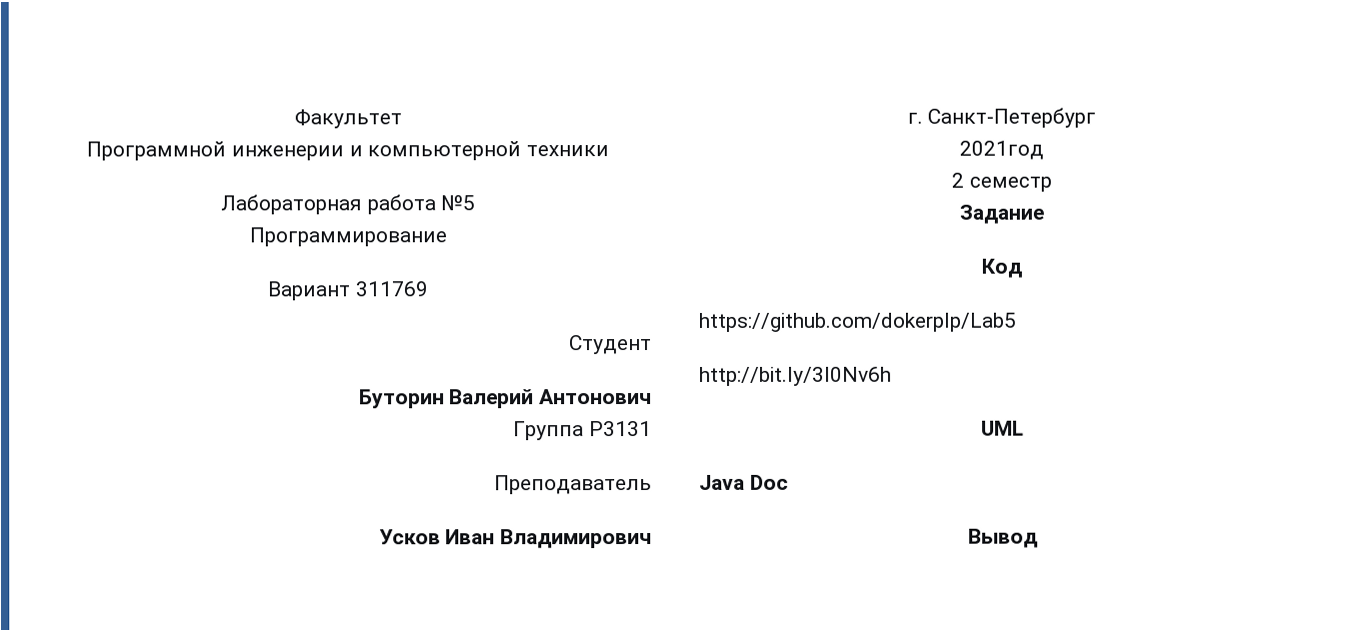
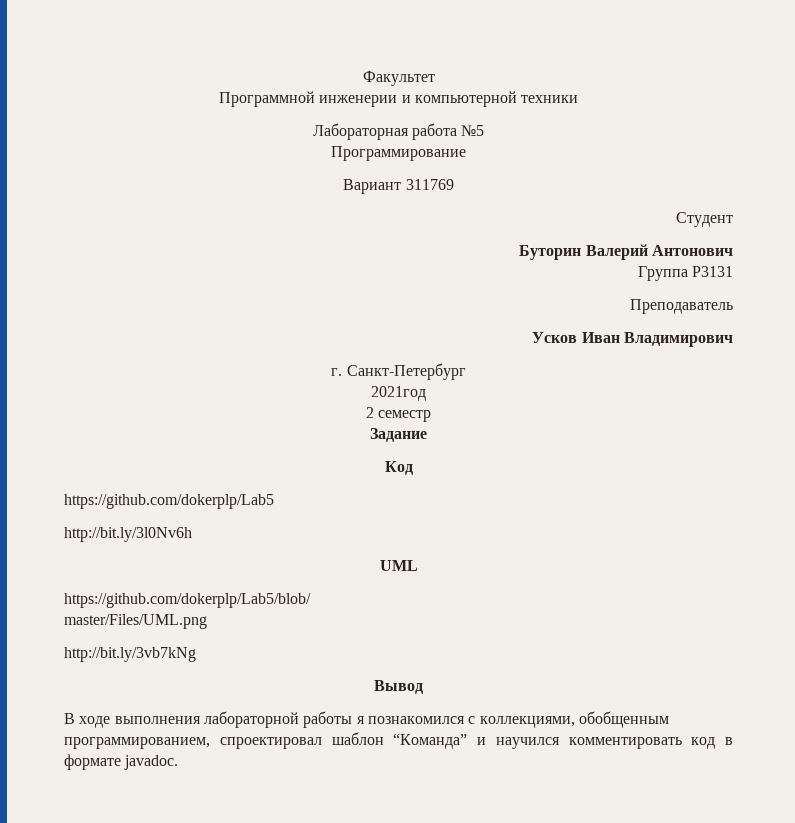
- Java Doc
+ https://github.com/dokerplp/Lab5/blob/
+ master/Files/UML.png
+ http://bit.ly/3vb7kNg
  Вывод
+ В ходе выполнения лабораторной работы я познакомился с коллекциями, обобщенным программированием, спроектировал шаблон “Команда” и научился комментировать код в формате javadoc.

